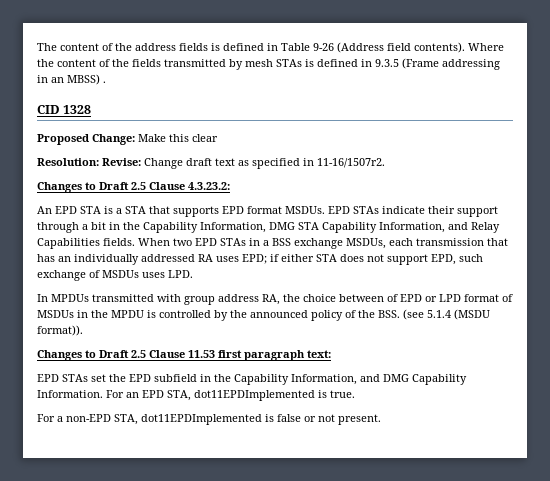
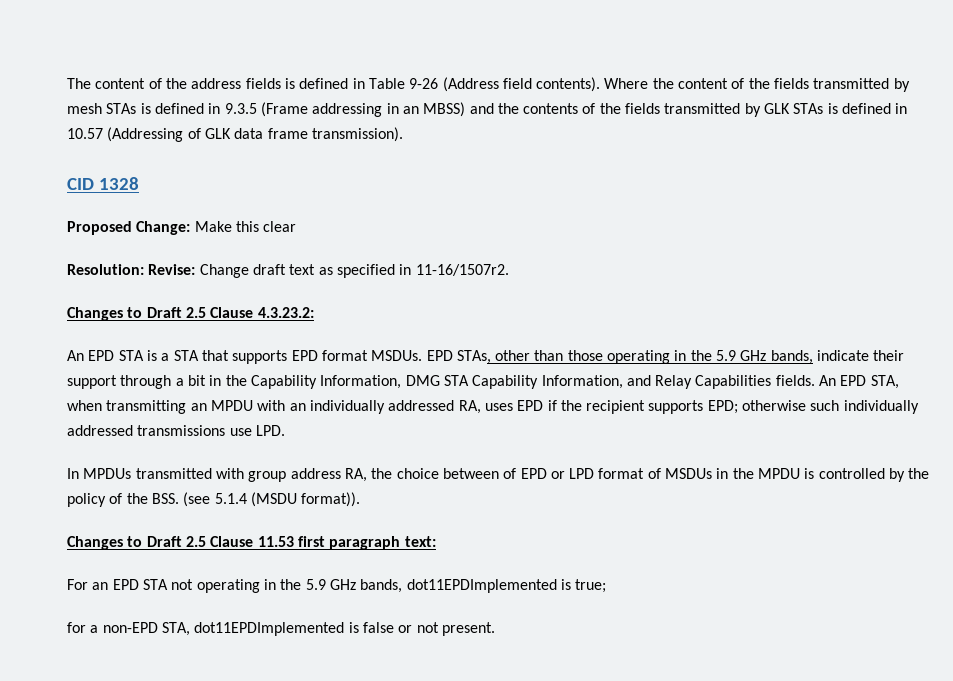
- Where the content of the fields transmitted by mesh STAs is defined in 9.3.5 (Frame addressing in an MBSS) .
+ Where the content of the fields transmitted by mesh STAs is defined in 9.3.5 (Frame addressing in an MBSS) and the contents of the fields transmitted by GLK STAs is defined in 10.57 (Addressing of GLK data frame transmission).
- EPD STAs indicate their support through a bit in the Capability Information, DMG STA Capability Information, and Relay Capabilities fields.
+ EPD STAs, other than those operating in the 5.9 GHz bands, indicate their support through a bit in the Capability Information, DMG STA Capability Information, and Relay Capabilities fields.
- When two EPD STAs in a BSS exchange MSDUs, each transmission that has an individually addressed RA uses EPD; if either STA does not support EPD, such exchange of MSDUs uses LPD.
+ An EPD STA, when transmitting an MPDU with an individually addressed RA, uses EPD if the recipient supports EPD; otherwise such individually addressed transmissions use LPD.
- In MPDUs transmitted with group address RA, the choice between of EPD or LPD format of MSDUs in the MPDU is controlled by the announced policy of the BSS. (see 5.1.4 (MSDU format)).
+ In MPDUs transmitted with group address RA, the choice between of EPD or LPD format of MSDUs in the MPDU is controlled by the policy of the BSS. (see 5.1.4 (MSDU format)).
- EPD STAs set the EPD subfield in the Capability Information, and DMG Capability Information. For an EPD STA, dot11EPDImplemented is true.
- For a non-EPD STA, dot11EPDImplemented is false or not present.
+ For an EPD STA not operating in the 5.9 GHz bands, dot11EPDImplemented is true;
+ for a non-EPD STA, dot11EPDImplemented is false or not present.

